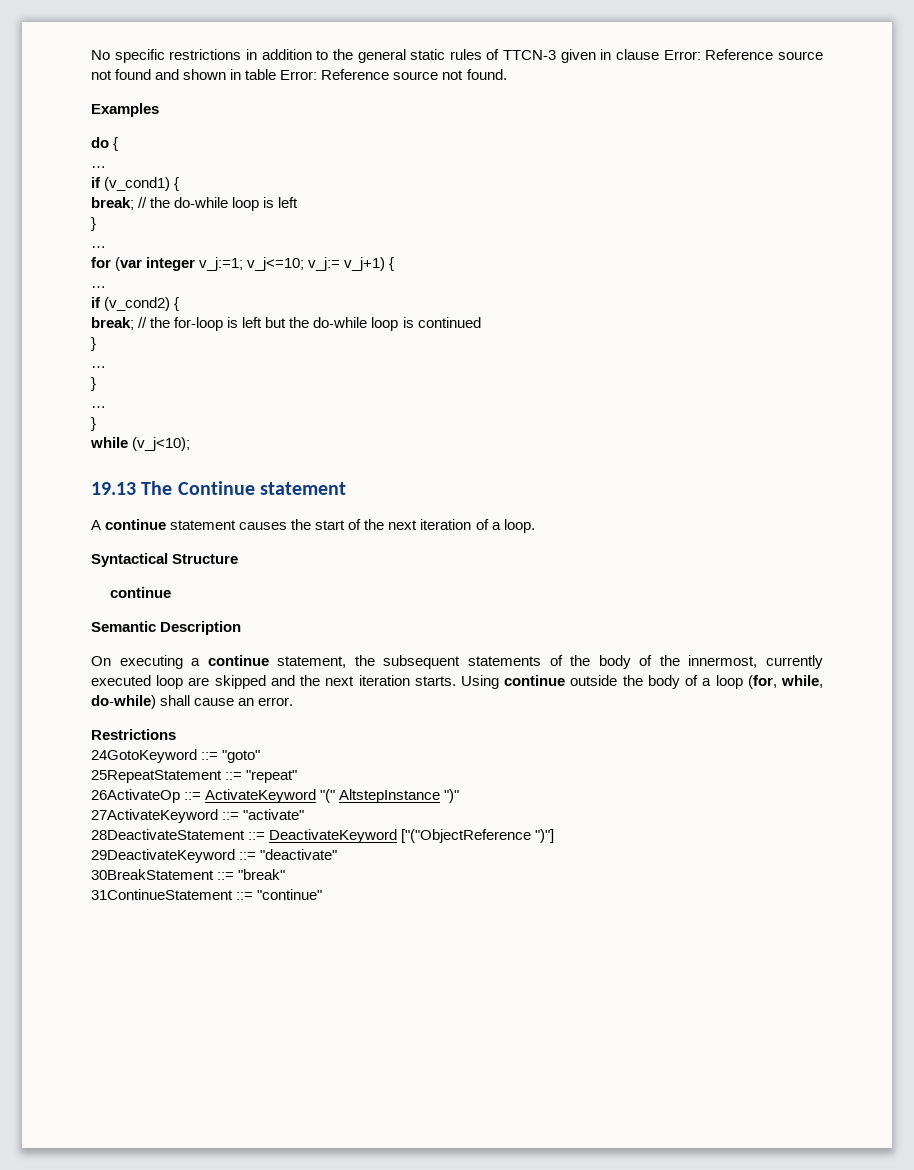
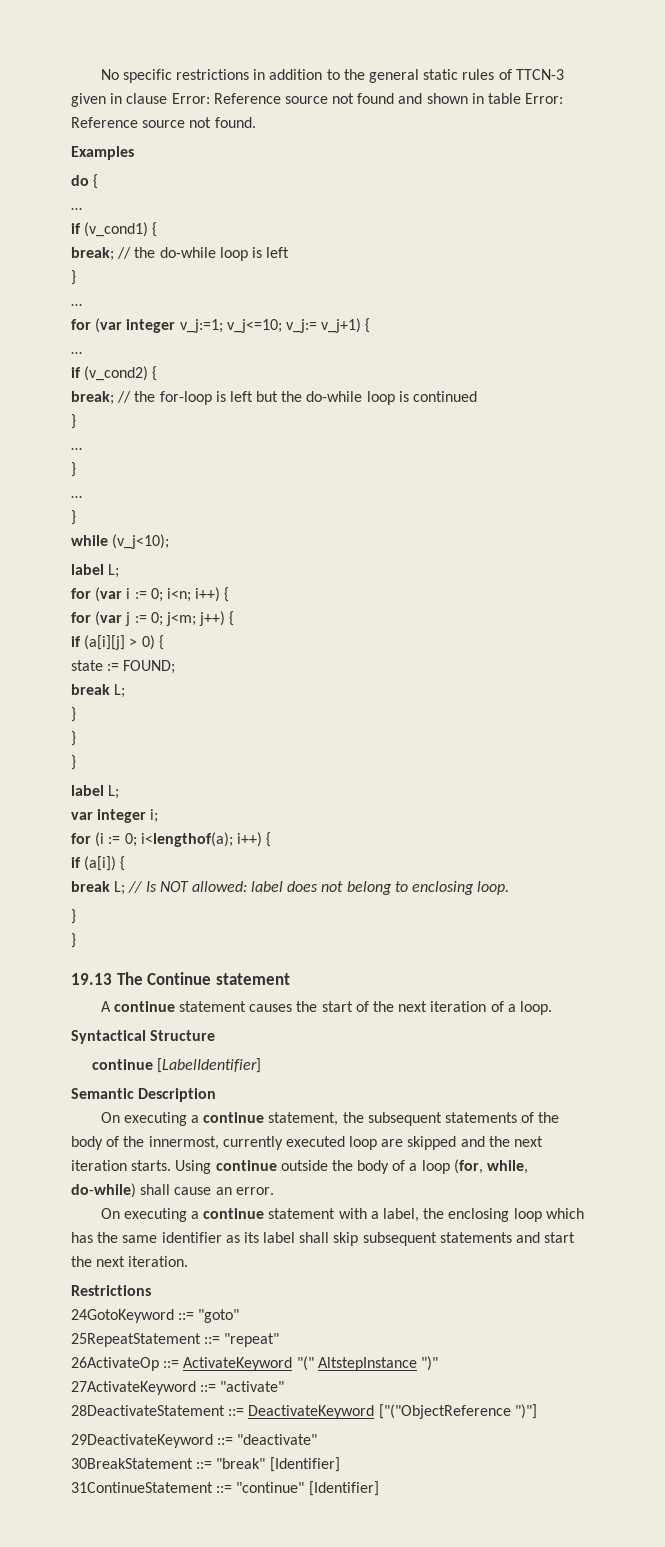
  while (v_j<10);
+ label L;
+ for (var i := 0; i<n; i++) {
+ for (var j := 0; j<m; j++) {
+ if (a[i][j] > 0) {
+ state := FOUND;
+ break L;
+ }
+ }
+ }
+ label L;
+ var integer i;
+ for (i := 0; i<lengthof(a); i++) {
+ if (a[i]) {
+ break L; // Is NOT allowed: label does not belong to enclosing loop.
+ }
+ }
  Syntactical Structure
- continue
+ continue [LabelIdentifier]
+ On executing a continue statement with a label, the enclosing loop which has the same identifier as its label shall skip subsequent statements and start the next iteration.
- 30BreakStatement ::= "break"
+ 30BreakStatement ::= "break" [Identifier]
- 31ContinueStatement ::= "continue"
+ 31ContinueStatement ::= "continue" [Identifier]

